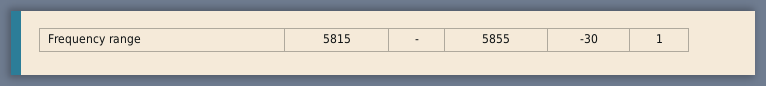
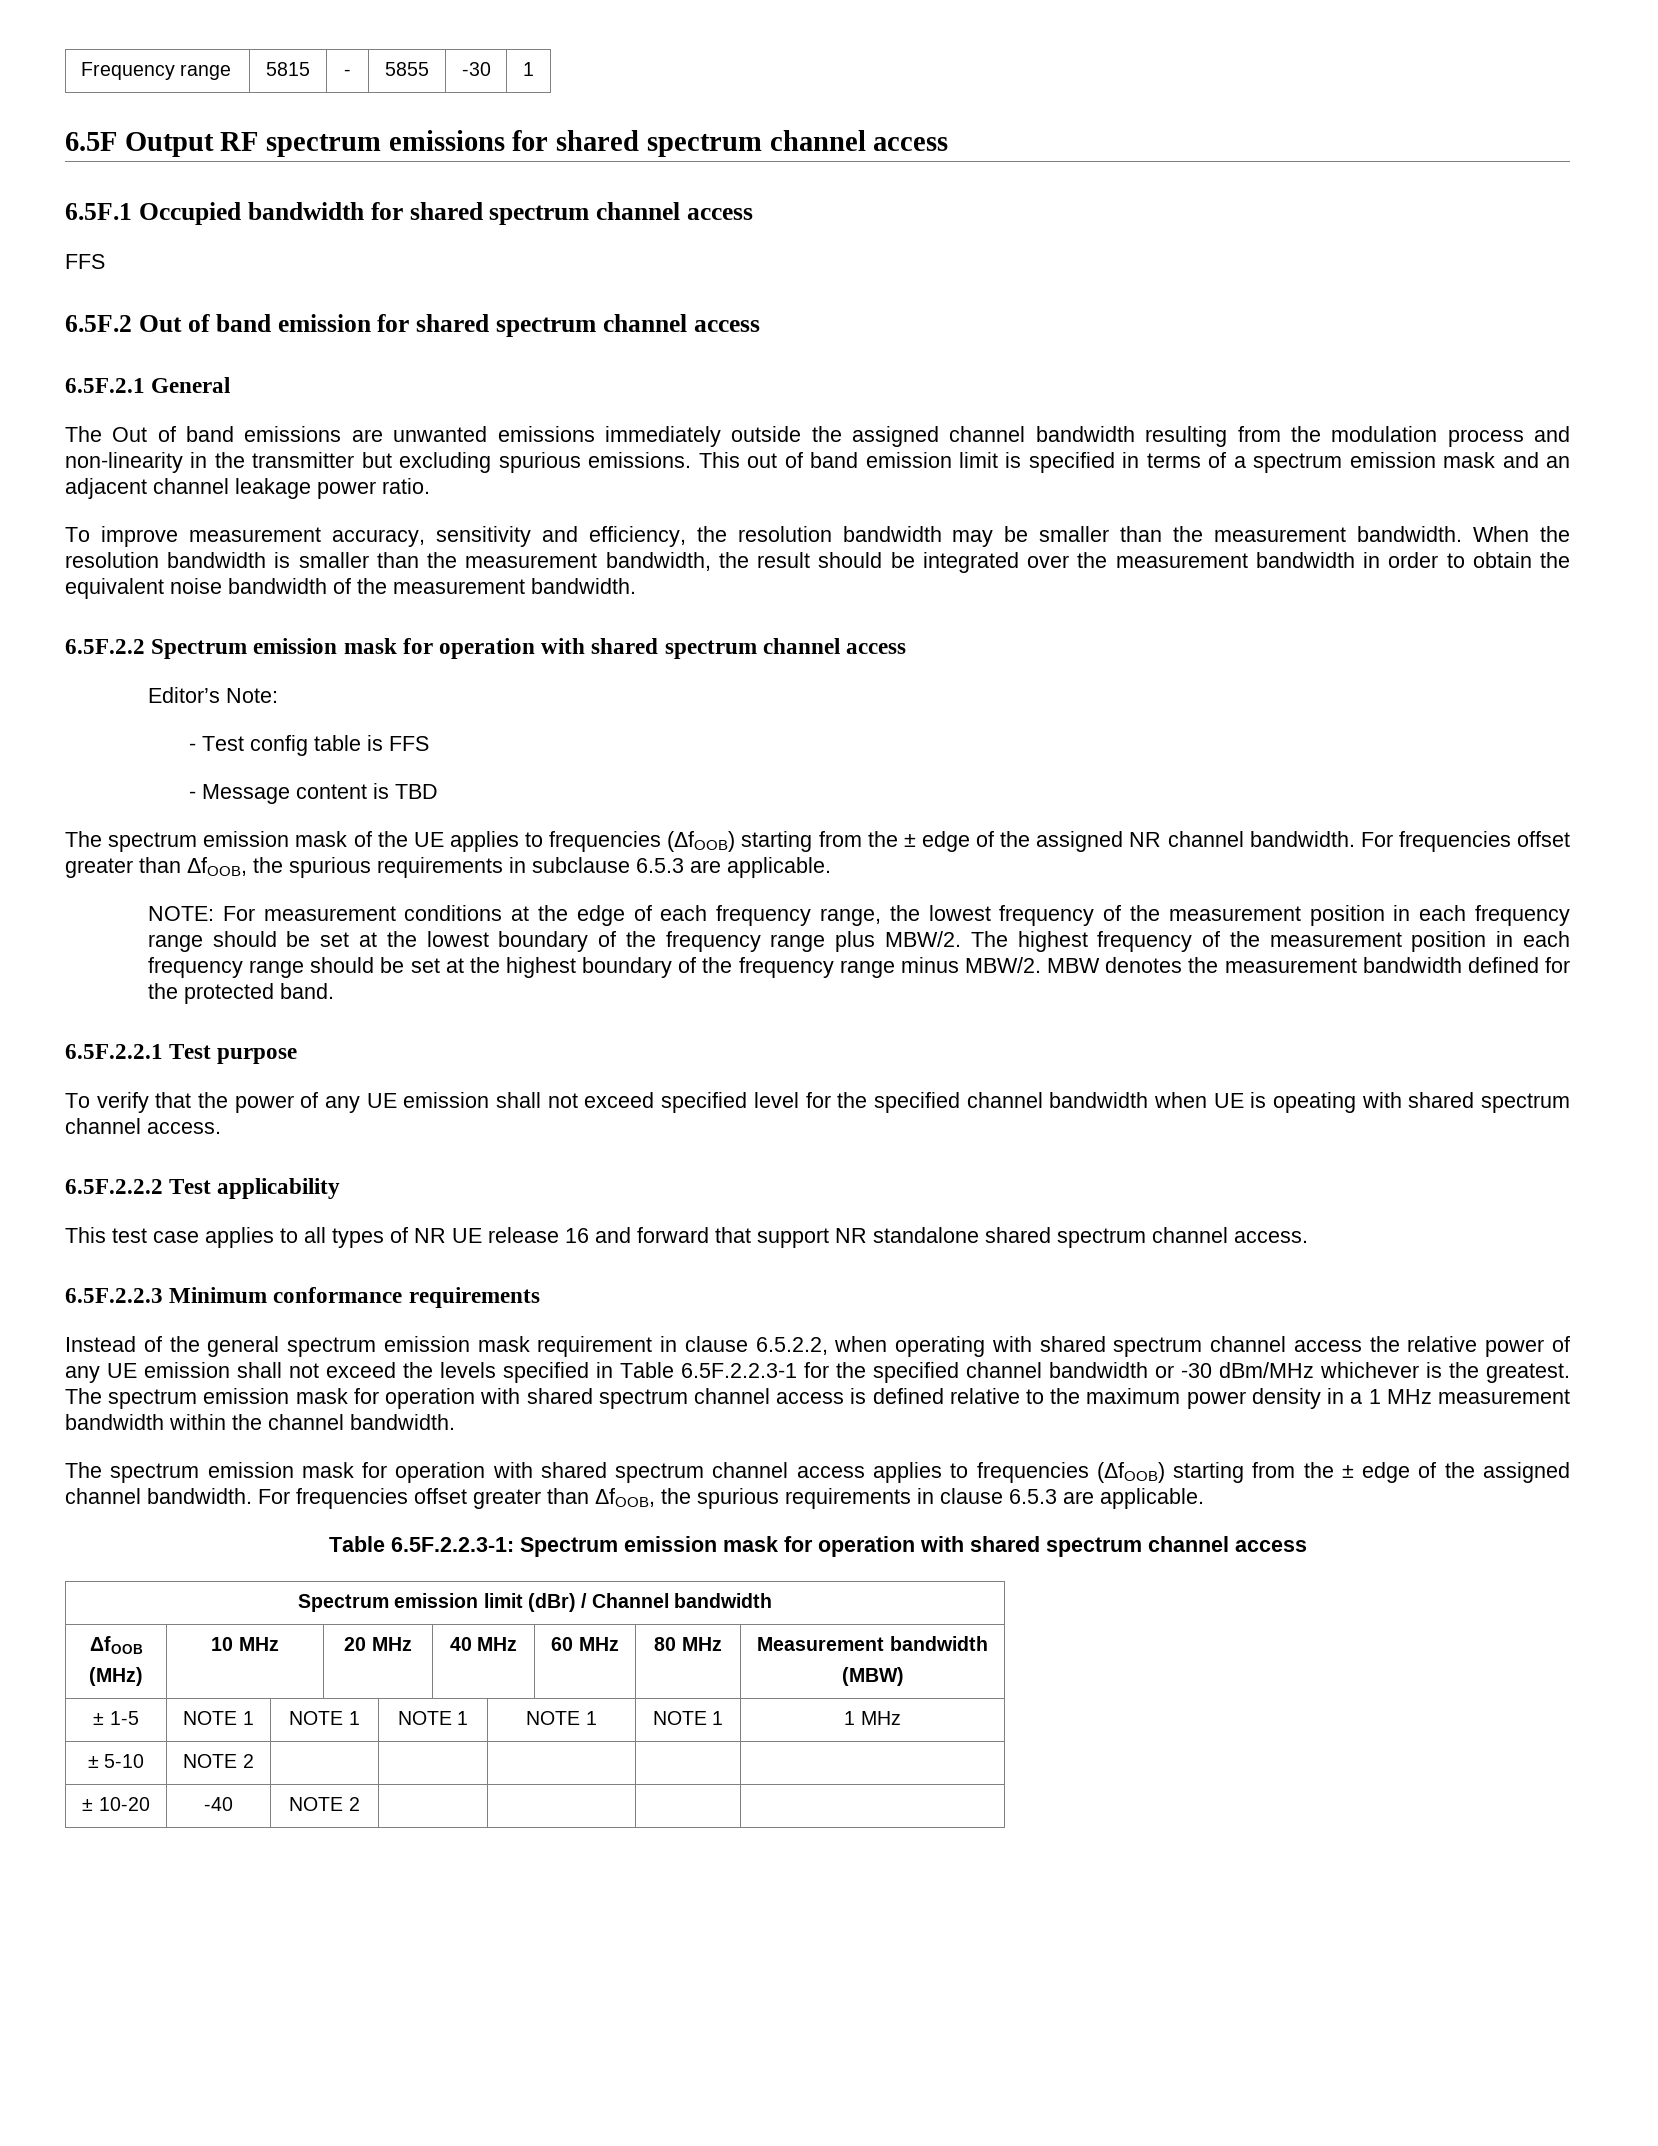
+ 6.5F Output RF spectrum emissions for shared spectrum channel access
+ 6.5F.1 Occupied bandwidth for shared spectrum channel access
+ FFS
+ 6.5F.2 Out of band emission for shared spectrum channel access
+ 6.5F.2.1 General
+ The Out of band emissions are unwanted emissions immediately outside the assigned channel bandwidth resulting from the modulation process and non-linearity in the transmitter but excluding spurious emissions. This out of band emission limit is specified in terms of a spectrum emission mask and an adjacent channel leakage power ratio.
+ To improve measurement accuracy, sensitivity and efficiency, the resolution bandwidth may be smaller than the measurement bandwidth. When the resolution bandwidth is smaller than the measurement bandwidth, the result should be integrated over the measurement bandwidth in order to obtain the equivalent noise bandwidth of the measurement bandwidth.
+ 6.5F.2.2 Spectrum emission mask for operation with shared spectrum channel access
+ Editor’s Note:
+ - Test config table is FFS
+ - Message content is TBD
+ The spectrum emission mask of the UE applies to frequencies (ΔfOOB) starting from the ± edge of the assigned NR channel bandwidth. For frequencies offset greater than ΔfOOB, the spurious requirements in subclause 6.5.3 are applicable.
+ NOTE: For measurement conditions at the edge of each frequency range, the lowest frequency of the measurement position in each frequency range should be set at the lowest boundary of the frequency range plus MBW/2. The highest frequency of the measurement position in each frequency range should be set at the highest boundary of the frequency range minus MBW/2. MBW denotes the measurement bandwidth defined for the protected band.
+ 6.5F.2.2.1 Test purpose
+ To verify that the power of any UE emission shall not exceed specified level for the specified channel bandwidth when UE is opeating with shared spectrum channel access.
+ 6.5F.2.2.2 Test applicability
+ This test case applies to all types of NR UE release 16 and forward that support NR standalone shared spectrum channel access.
+ 6.5F.2.2.3 Minimum conformance requirements
+ Instead of the general spectrum emission mask requirement in clause 6.5.2.2, when operating with shared spectrum channel access the relative power of any UE emission shall not exceed the levels specified in Table 6.5F.2.2.3-1 for the specified channel bandwidth or -30 dBm/MHz whichever is the greatest. The spectrum emission mask for operation with shared spectrum channel access is defined relative to the maximum power density in a 1 MHz measurement bandwidth within the channel bandwidth.
+ The spectrum emission mask for operation with shared spectrum channel access applies to frequencies (ΔfOOB) starting from the ± edge of the assigned channel bandwidth. For frequencies offset greater than ΔfOOB, the spurious requirements in clause 6.5.3 are applicable.
+ Table 6.5F.2.2.3-1: Spectrum emission mask for operation with shared spectrum channel access
+ Spectrum emission limit (dBr) / Channel bandwidth
+ ΔfOOB
+ (MHz) | 10 MHz | 20 MHz | 40 MHz | 60 MHz | 80 MHz | Measurement bandwidth
+ (MBW)
+ ± 1-5 | NOTE 1 | NOTE 1 | NOTE 1 | NOTE 1 | NOTE 1 | 1 MHz
+ ± 5-10 | NOTE 2 | | | | |
+ ± 10-20 | -40 | NOTE 2 | | | |

